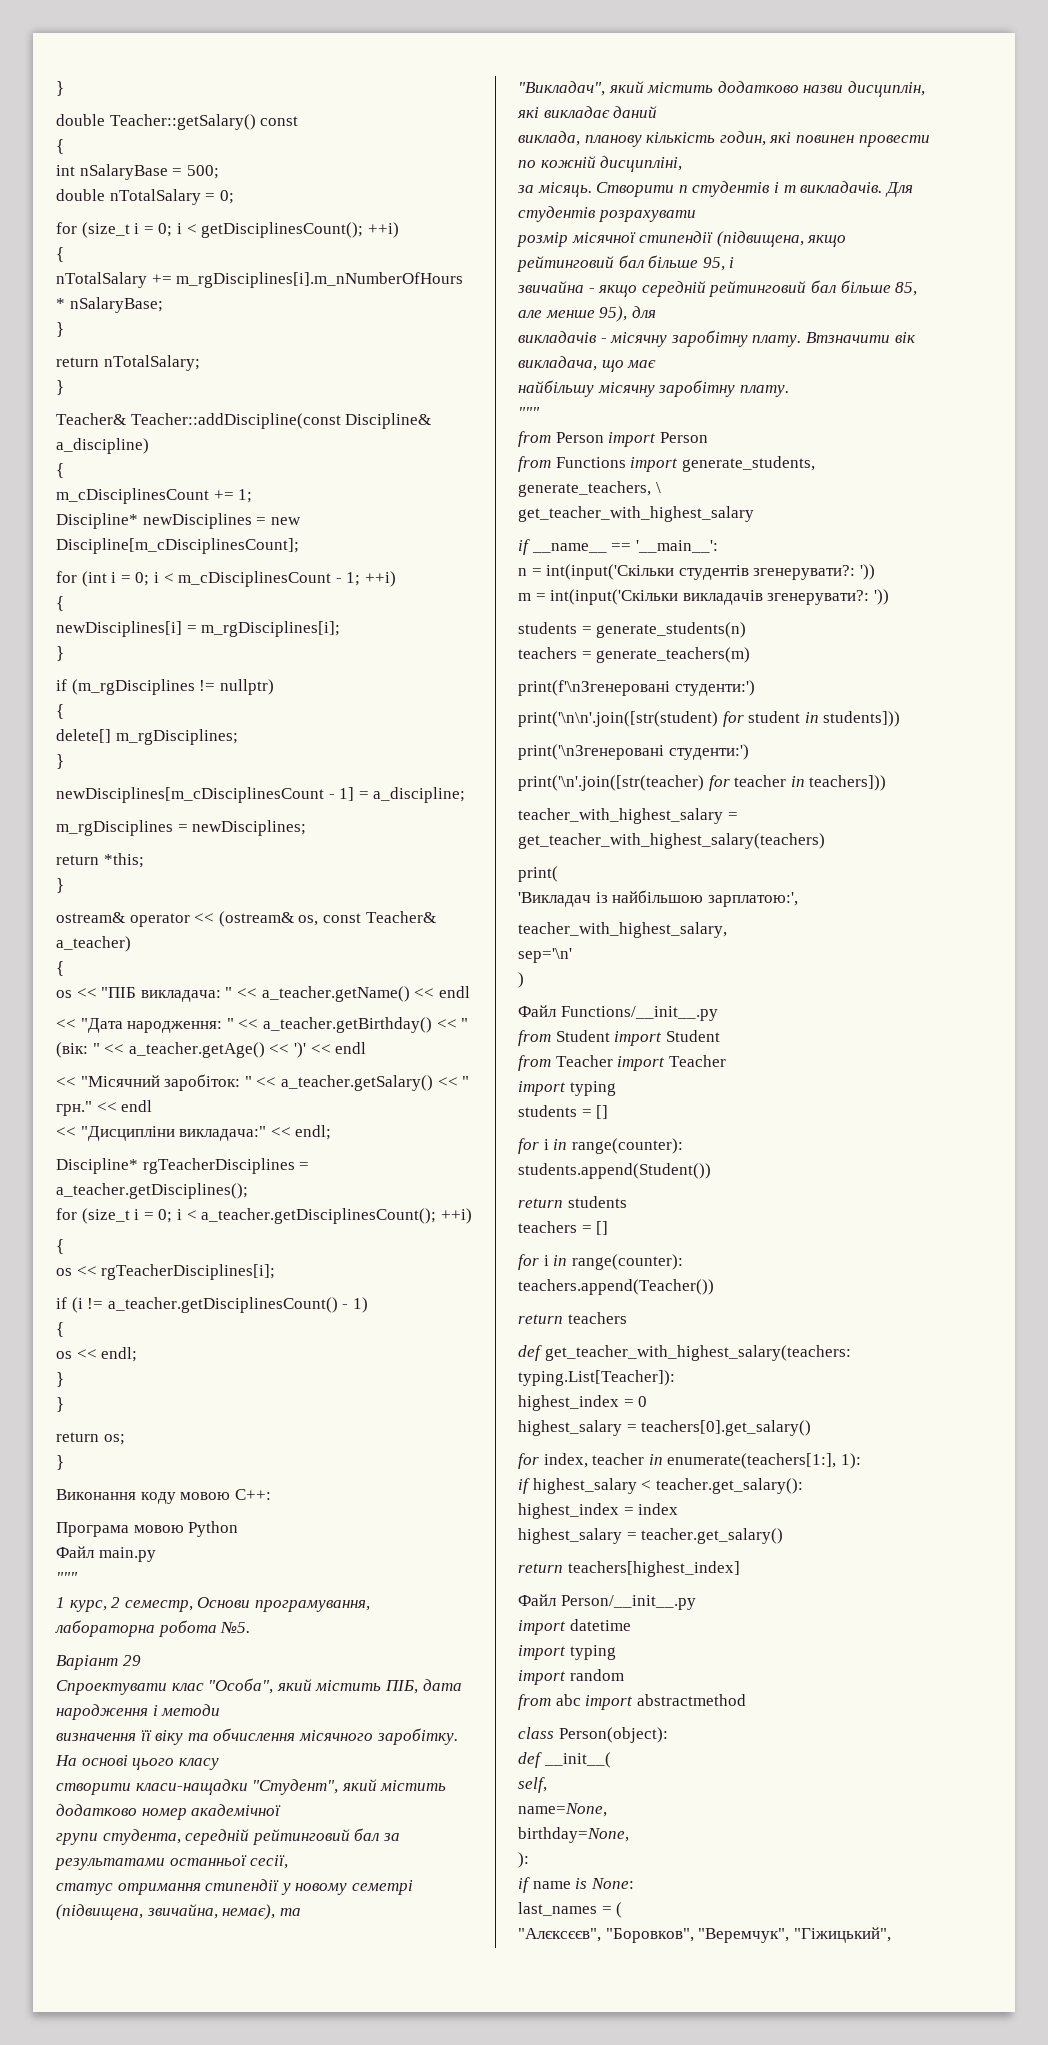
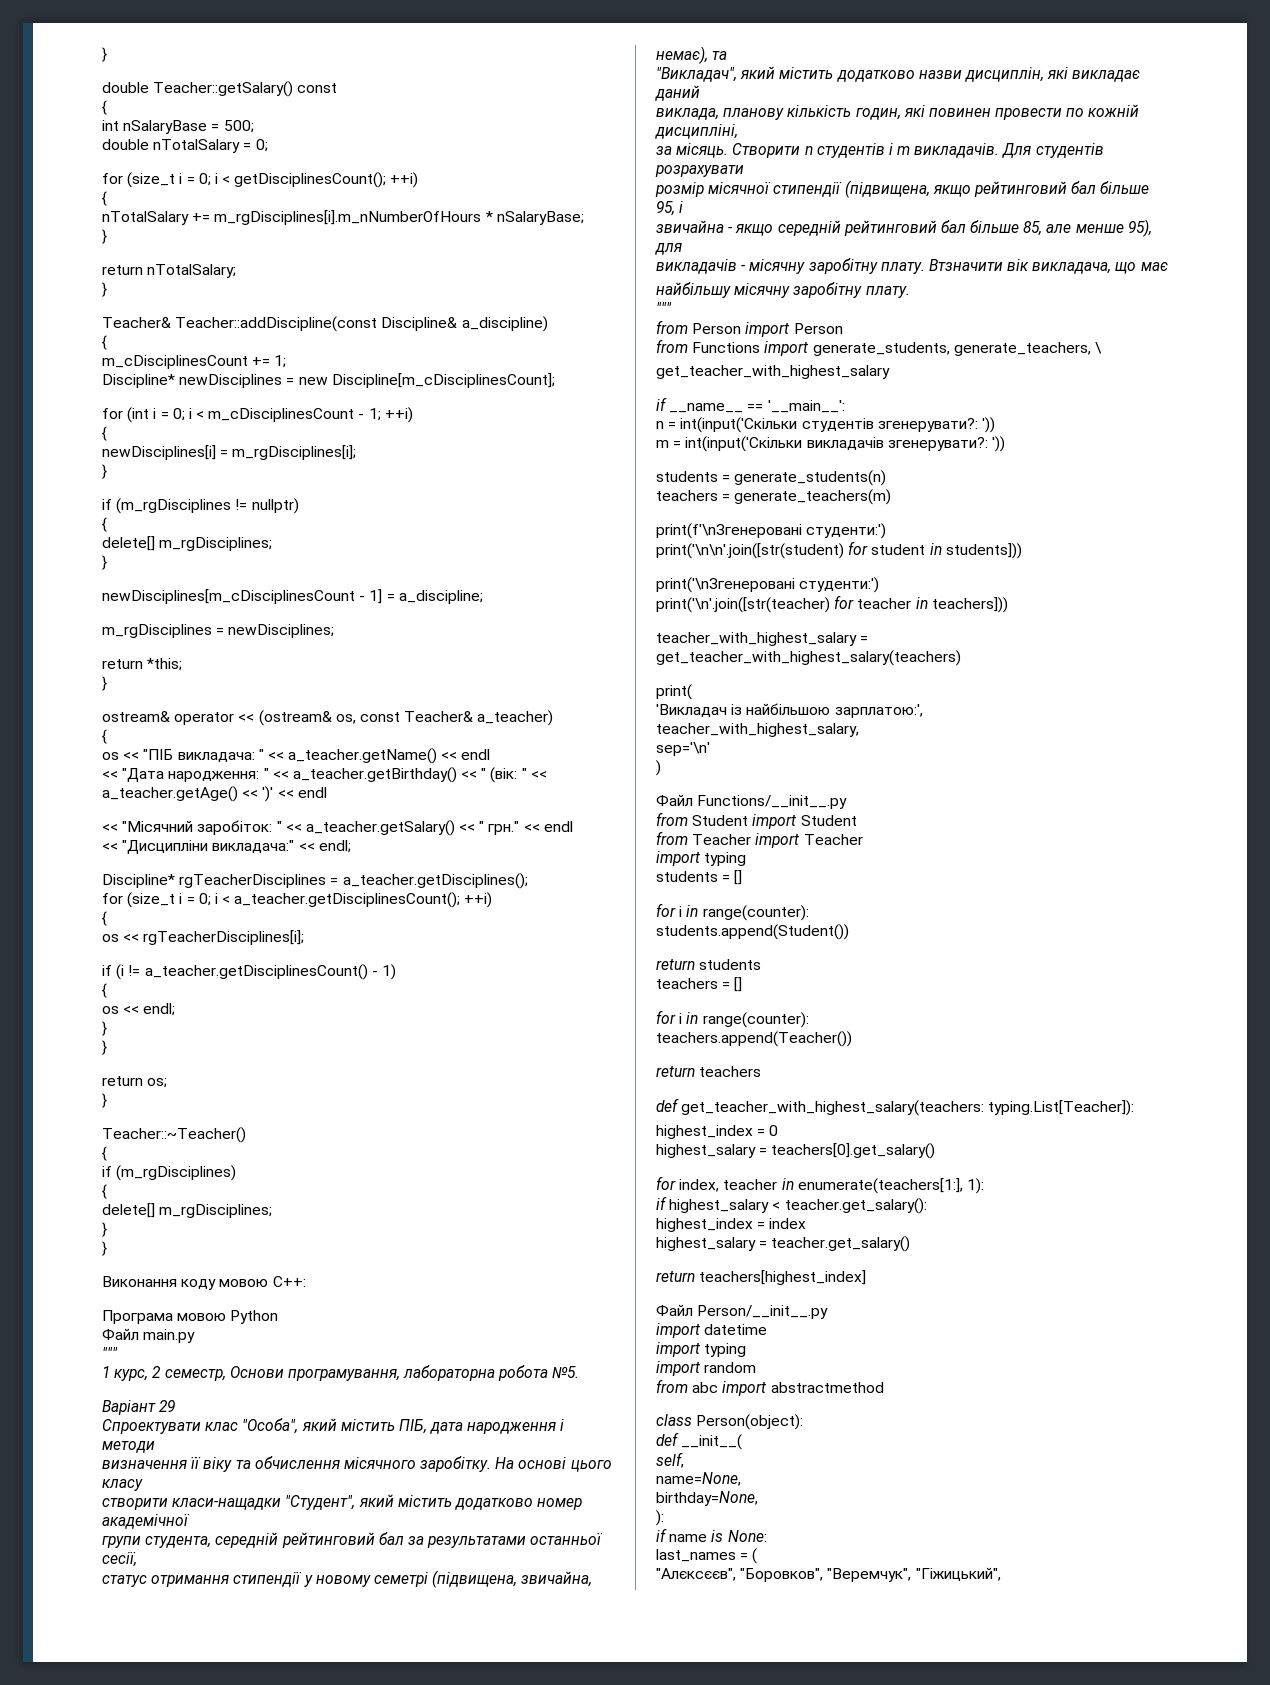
+ Teacher::~Teacher()
+ {
+ if (m_rgDisciplines)
+ {
+ delete[] m_rgDisciplines;
+ }
+ }

